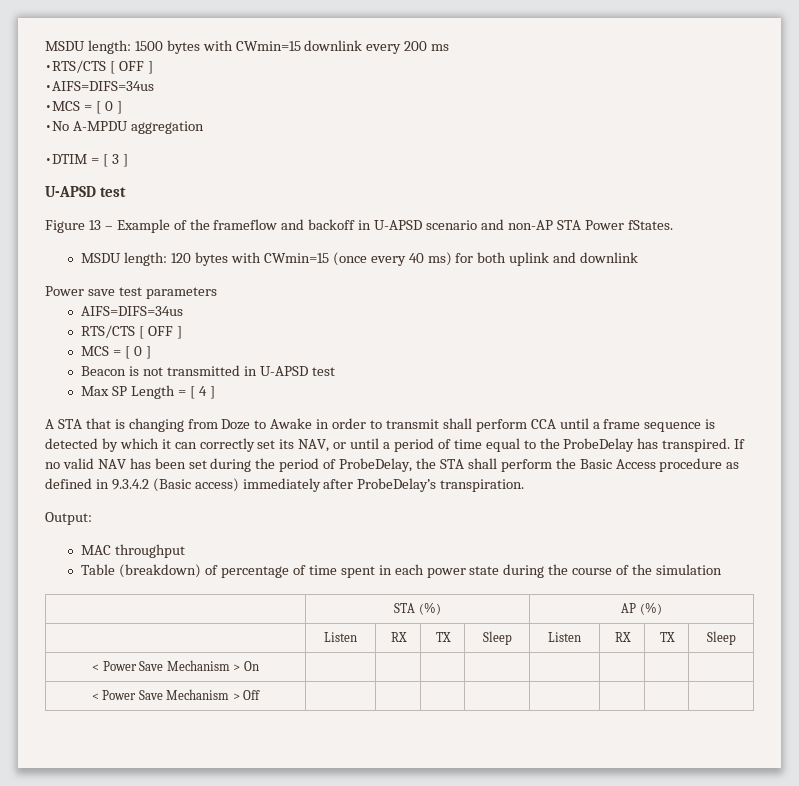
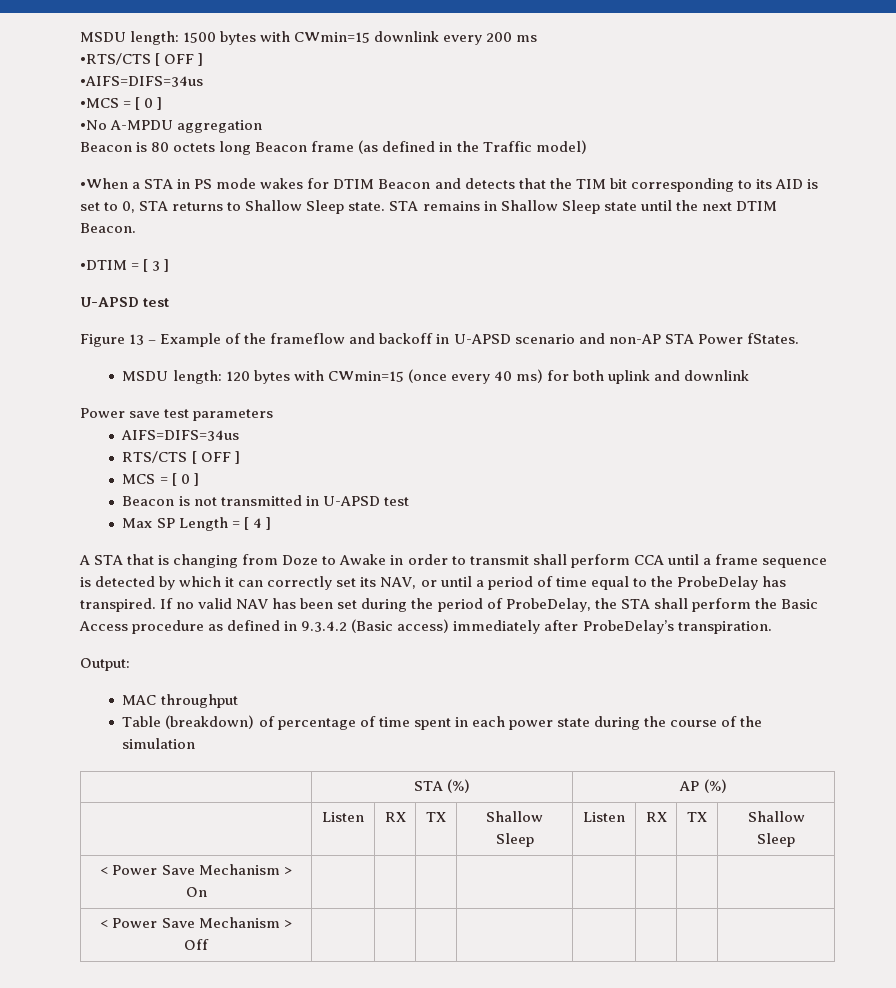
+ Beacon is 80 octets long Beacon frame (as defined in the Traffic model)
+ •When a STA in PS mode wakes for DTIM Beacon and detects that the TIM bit corresponding to its AID is set to 0, STA returns to Shallow Sleep state. STA remains in Shallow Sleep state until the next DTIM Beacon.
- | Listen | RX | TX | Sleep | Listen | RX | TX | Sleep
+ | Listen | RX | TX | Shallow Sleep | Listen | RX | TX | Shallow Sleep

